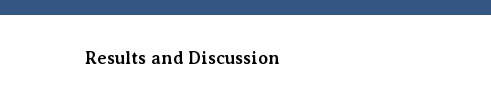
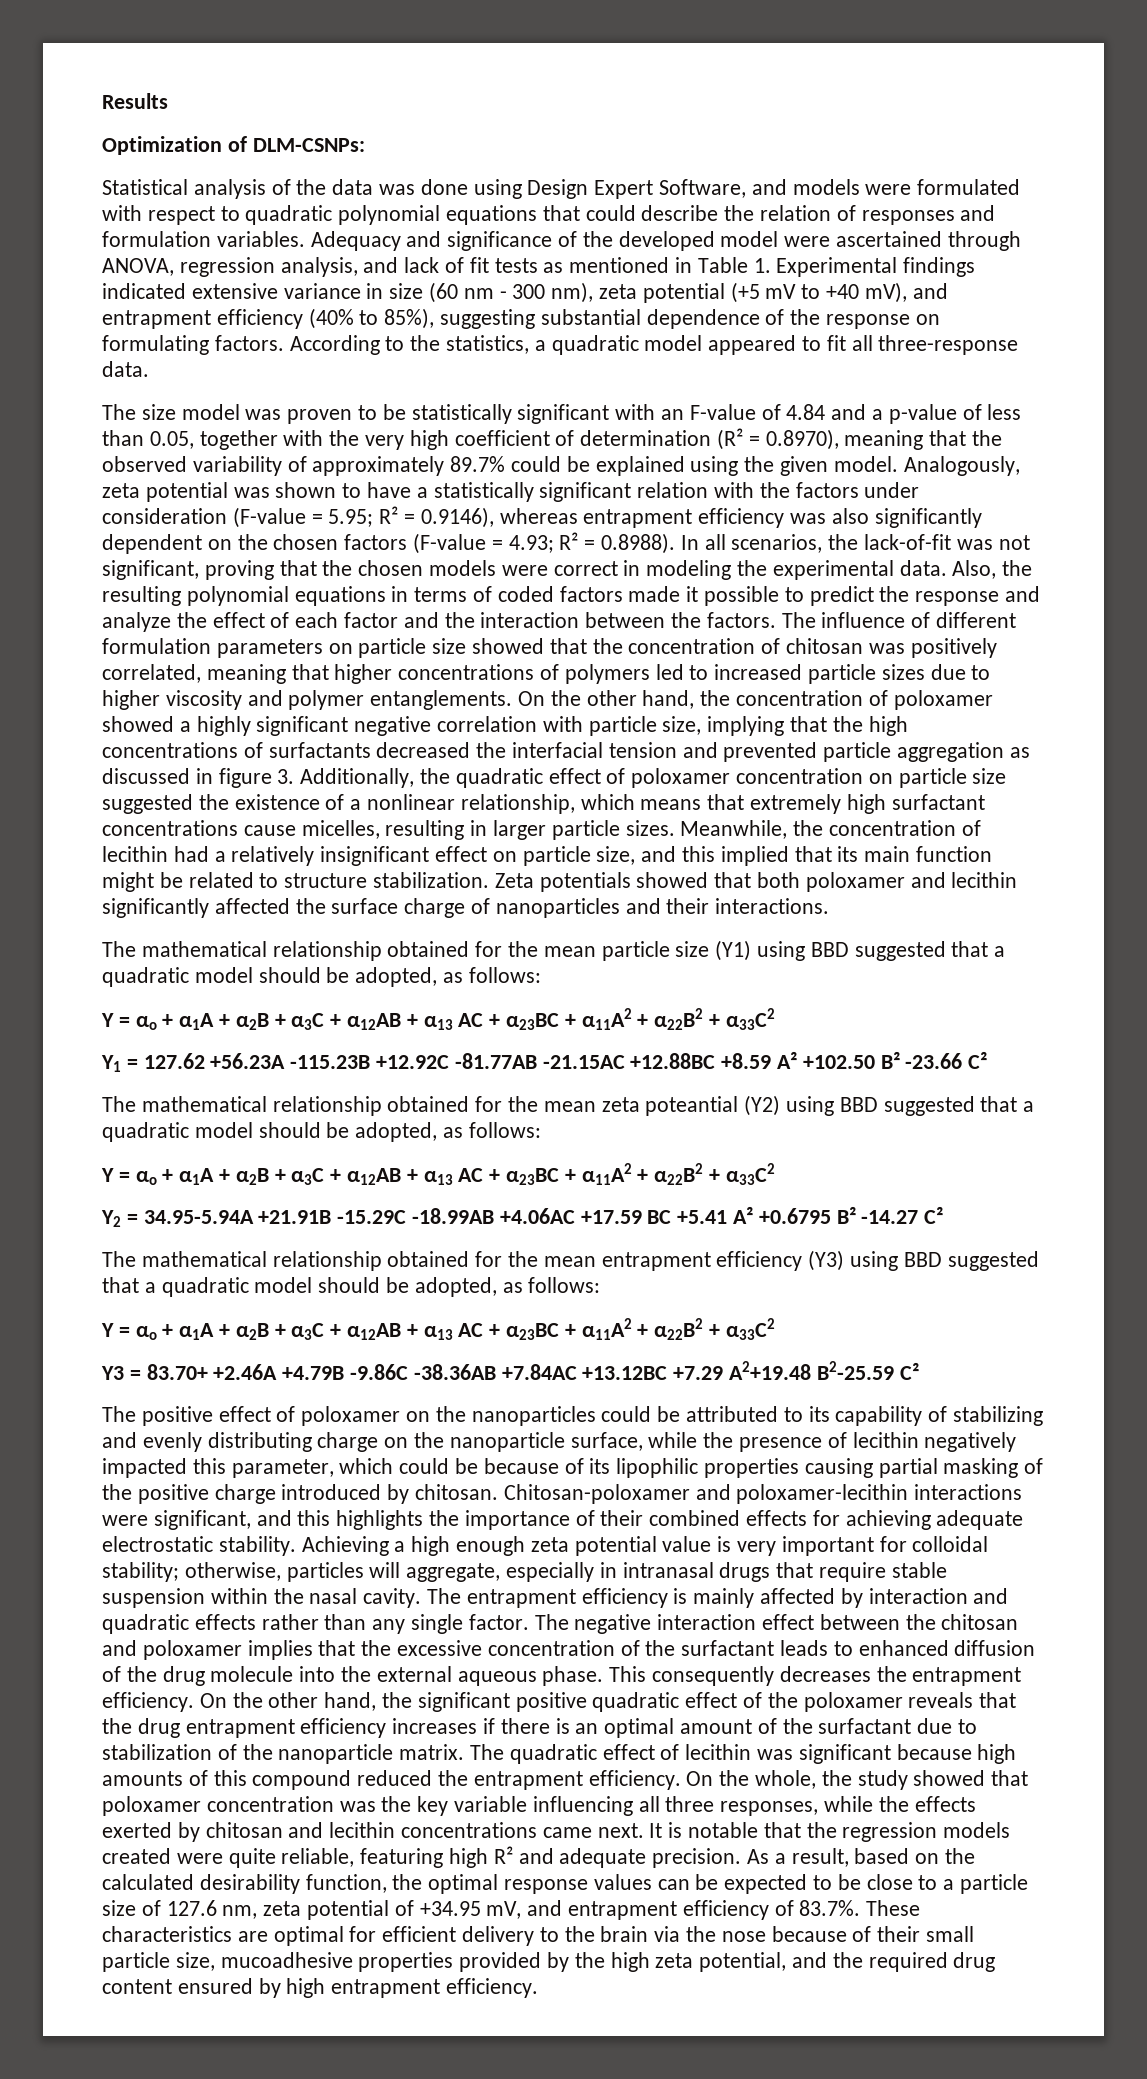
- Results and Discussion
+ Results
+ Optimization of DLM-CSNPs:
+ Statistical analysis of the data was done using Design Expert Software, and models were formulated with respect to quadratic polynomial equations that could describe the relation of responses and formulation variables. Adequacy and significance of the developed model were ascertained through ANOVA, regression analysis, and lack of fit tests as mentioned in Table 1. Experimental findings indicated extensive variance in size (60 nm - 300 nm), zeta potential (+5 mV to +40 mV), and entrapment efficiency (40% to 85%), suggesting substantial dependence of the response on formulating factors. According to the statistics, a quadratic model appeared to fit all three-response data.
+ The size model was proven to be statistically significant with an F-value of 4.84 and a p-value of less than 0.05, together with the very high coefficient of determination (R² = 0.8970), meaning that the observed variability of approximately 89.7% could be explained using the given model. Analogously, zeta potential was shown to have a statistically significant relation with the factors under consideration (F-value = 5.95; R² = 0.9146), whereas entrapment efficiency was also significantly dependent on the chosen factors (F-value = 4.93; R² = 0.8988). In all scenarios, the lack-of-fit was not significant, proving that the chosen models were correct in modeling the experimental data. Also, the resulting polynomial equations in terms of coded factors made it possible to predict the response and analyze the effect of each factor and the interaction between the factors. The influence of different formulation parameters on particle size showed that the concentration of chitosan was positively correlated, meaning that higher concentrations of polymers led to increased particle sizes due to higher viscosity and polymer entanglements. On the other hand, the concentration of poloxamer showed a highly significant negative correlation with particle size, implying that the high concentrations of surfactants decreased the interfacial tension and prevented particle aggregation as discussed in figure 3. Additionally, the quadratic effect of poloxamer concentration on particle size suggested the existence of a nonlinear relationship, which means that extremely high surfactant concentrations cause micelles, resulting in larger particle sizes. Meanwhile, the concentration of lecithin had a relatively insignificant effect on particle size, and this implied that its main function might be related to structure stabilization. Zeta potentials showed that both poloxamer and lecithin significantly affected the surface charge of nanoparticles and their interactions.
+ The mathematical relationship obtained for the mean particle size (Y1) using BBD suggested that a quadratic model should be adopted, as follows:
+ Y = αo + α1A + α2B + α3C + α12AB + α13 AC + α23BC + α11A2 + α22B2 + α33C2
+ Y1 = 127.62 +56.23A -115.23B +12.92C -81.77AB -21.15AC +12.88BC +8.59 A² +102.50 B² -23.66 C²
+ The mathematical relationship obtained for the mean zeta poteantial (Y2) using BBD suggested that a quadratic model should be adopted, as follows:
+ Y = αo + α1A + α2B + α3C + α12AB + α13 AC + α23BC + α11A2 + α22B2 + α33C2
+ Y2 = 34.95-5.94A +21.91B -15.29C -18.99AB +4.06AC +17.59 BC +5.41 A² +0.6795 B² -14.27 C²
+ The mathematical relationship obtained for the mean entrapment efficiency (Y3) using BBD suggested that a quadratic model should be adopted, as follows:
+ Y = αo + α1A + α2B + α3C + α12AB + α13 AC + α23BC + α11A2 + α22B2 + α33C2
+ Y3 = 83.70+ +2.46A +4.79B -9.86C -38.36AB +7.84AC +13.12BC +7.29 A2+19.48 B2-25.59 C²
+ The positive effect of poloxamer on the nanoparticles could be attributed to its capability of stabilizing and evenly distributing charge on the nanoparticle surface, while the presence of lecithin negatively impacted this parameter, which could be because of its lipophilic properties causing partial masking of the positive charge introduced by chitosan. Chitosan-poloxamer and poloxamer-lecithin interactions were significant, and this highlights the importance of their combined effects for achieving adequate electrostatic stability. Achieving a high enough zeta potential value is very important for colloidal stability; otherwise, particles will aggregate, especially in intranasal drugs that require stable suspension within the nasal cavity. The entrapment efficiency is mainly affected by interaction and quadratic effects rather than any single factor. The negative interaction effect between the chitosan and poloxamer implies that the excessive concentration of the surfactant leads to enhanced diffusion of the drug molecule into the external aqueous phase. This consequently decreases the entrapment efficiency. On the other hand, the significant positive quadratic effect of the poloxamer reveals that the drug entrapment efficiency increases if there is an optimal amount of the surfactant due to stabilization of the nanoparticle matrix. The quadratic effect of lecithin was significant because high amounts of this compound reduced the entrapment efficiency. On the whole, the study showed that poloxamer concentration was the key variable influencing all three responses, while the effects exerted by chitosan and lecithin concentrations came next. It is notable that the regression models created were quite reliable, featuring high R² and adequate precision. As a result, based on the calculated desirability function, the optimal response values can be expected to be close to a particle size of 127.6 nm, zeta potential of +34.95 mV, and entrapment efficiency of 83.7%. These characteristics are optimal for efficient delivery to the brain via the nose because of their small particle size, mucoadhesive properties provided by the high zeta potential, and the required drug content ensured by high entrapment efficiency.

